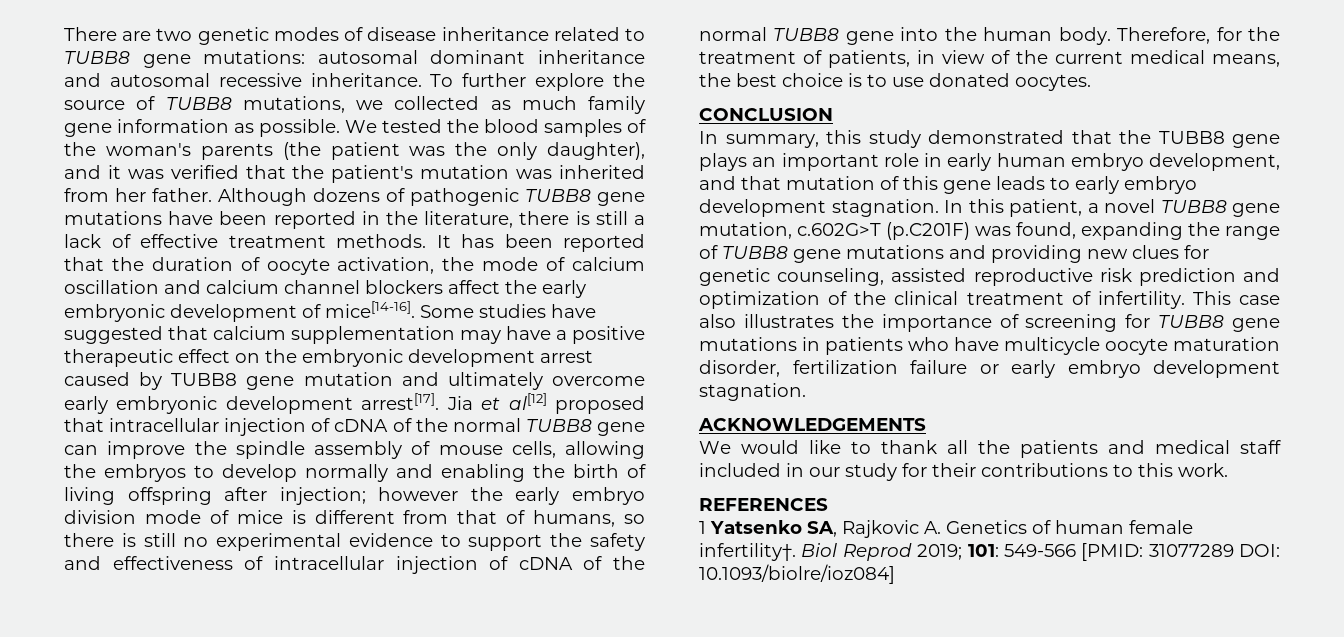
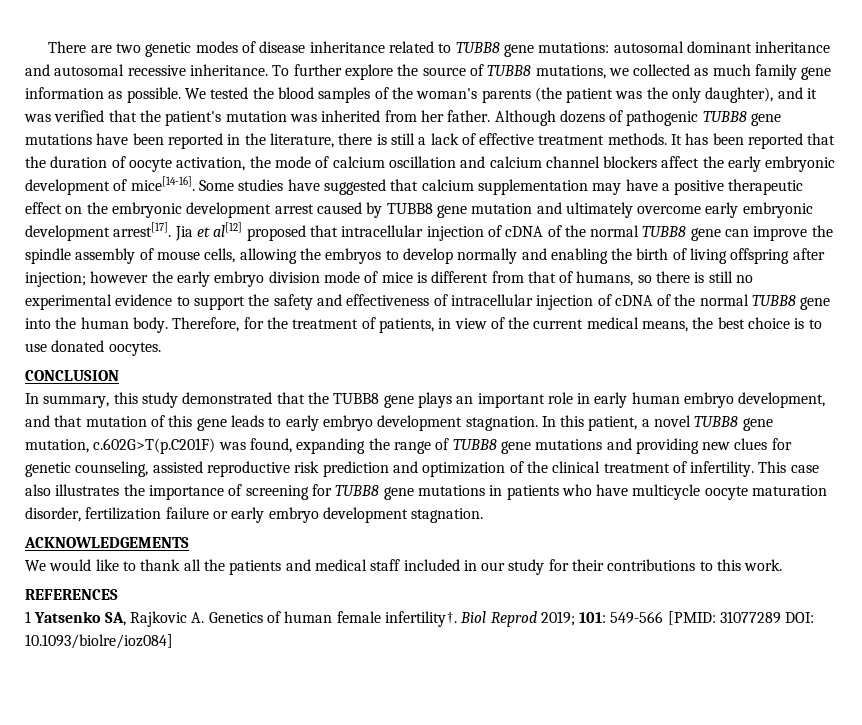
- In this patient, a novel TUBB8 gene mutation, c.602G>T (p.C201F) was found, expanding the range of TUBB8 gene mutations and providing new clues for genetic counseling, assisted reproductive risk prediction and optimization of the clinical treatment of infertility.
+ In this patient, a novel TUBB8 gene mutation, c.602G>T(p.C201F) was found, expanding the range of TUBB8 gene mutations and providing new clues for genetic counseling, assisted reproductive risk prediction and optimization of the clinical treatment of infertility.

